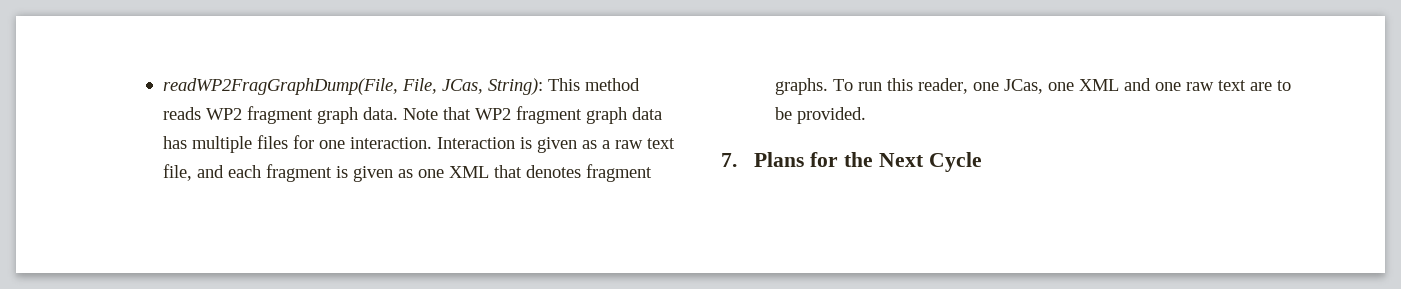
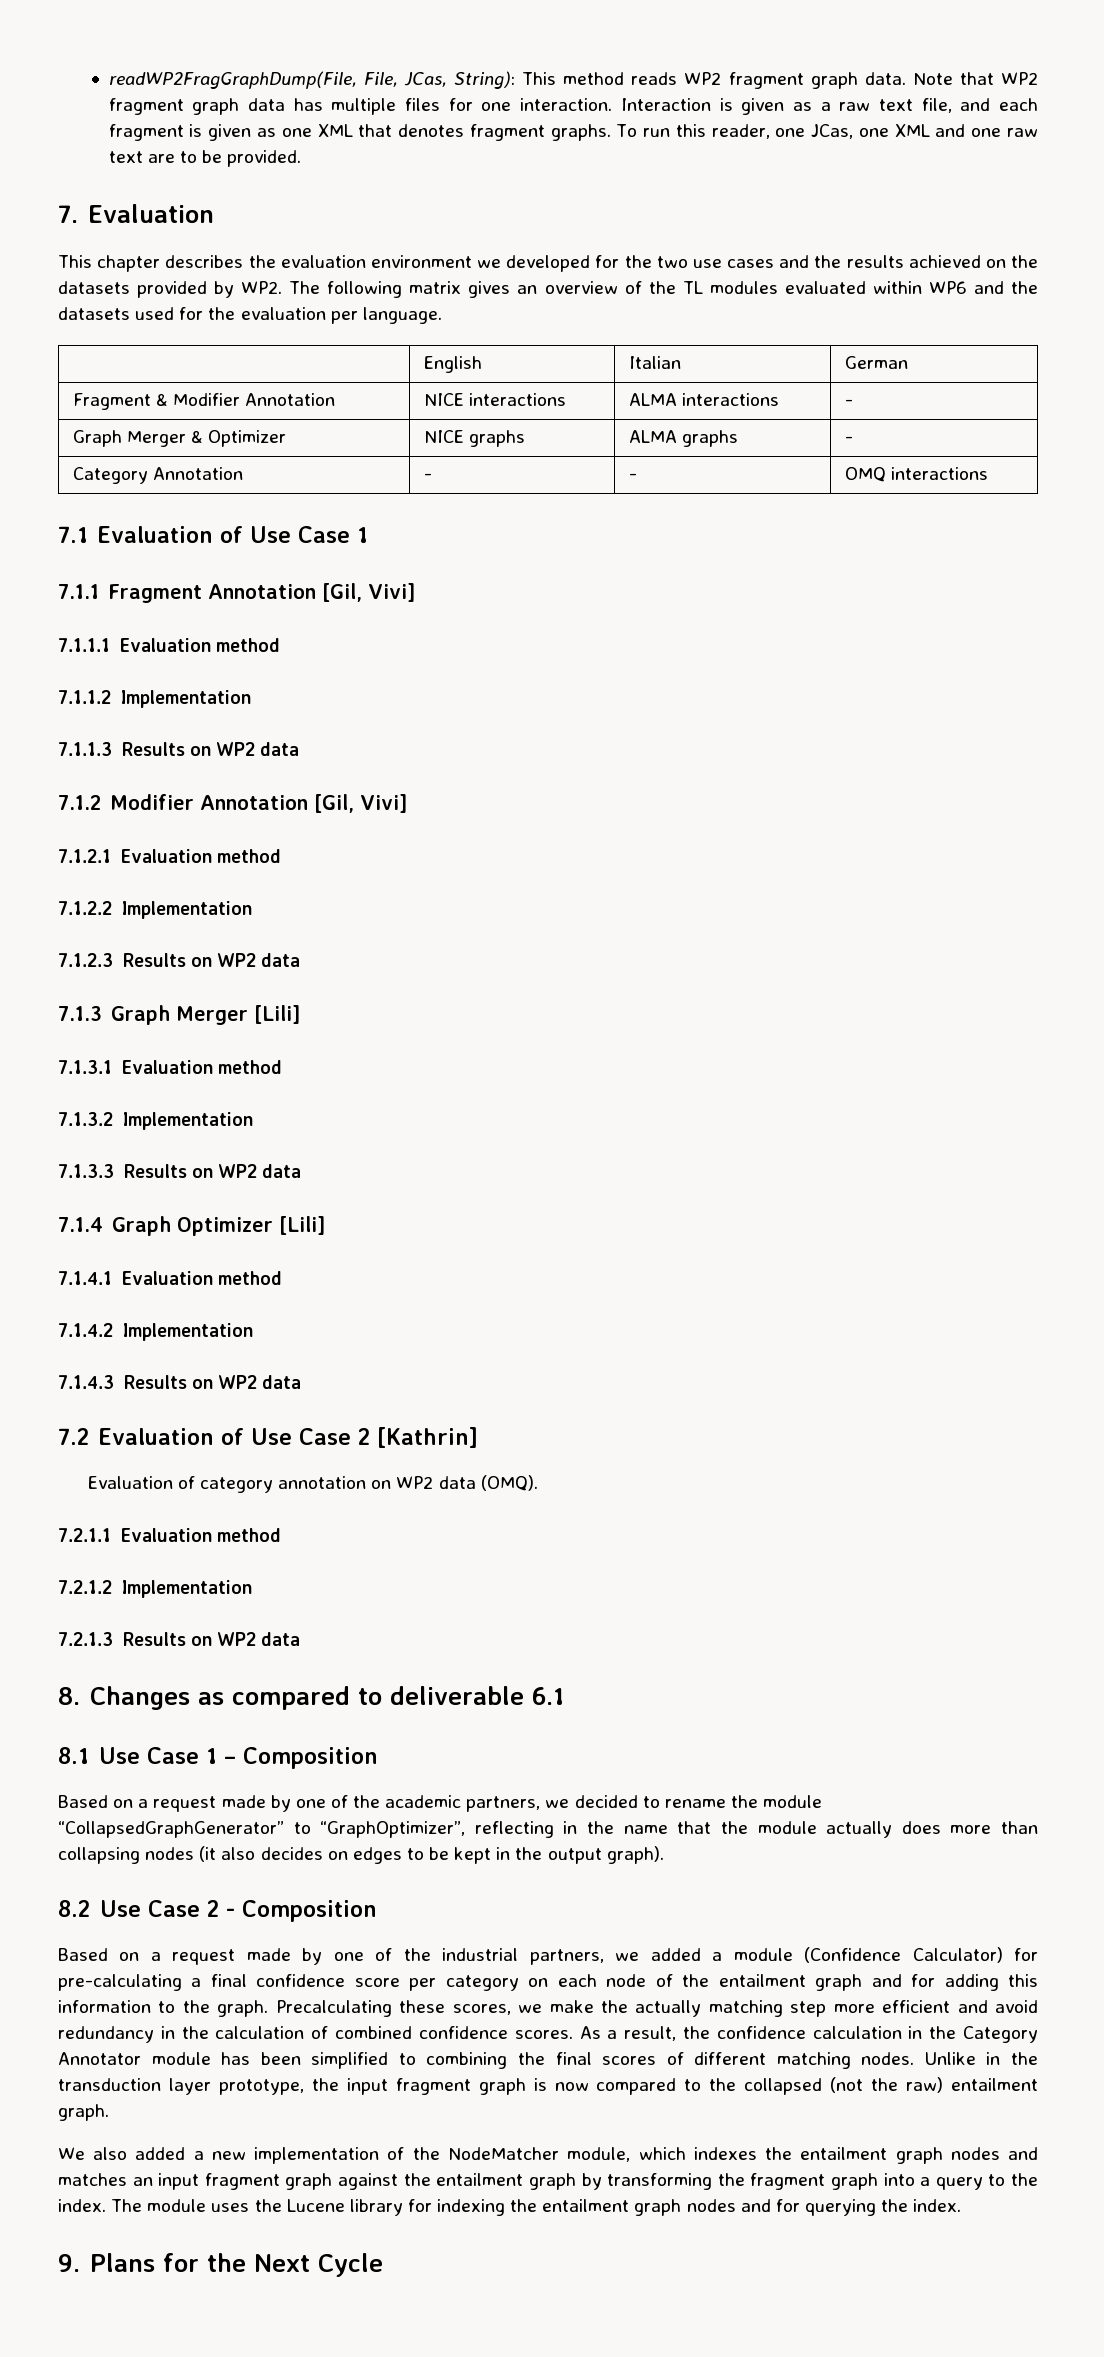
- 7. Plans for the Next Cycle
+ 7. Evaluation
+ This chapter describes the evaluation environment we developed for the two use cases and the results achieved on the datasets provided by WP2. The following matrix gives an overview of the TL modules evaluated within WP6 and the datasets used for the evaluation per language.
+ | English | Italian | German
+ Fragment & Modifier Annotation | NICE interactions | ALMA interactions | -
+ Graph Merger & Optimizer | NICE graphs | ALMA graphs | -
+ Category Annotation | - | - | OMQ interactions
+ 7.1 Evaluation of Use Case 1
+ 7.1.1 Fragment Annotation [Gil, Vivi]
+ 7.1.1.1 Evaluation method
+ 7.1.1.2 Implementation
+ 7.1.1.3 Results on WP2 data
+ 7.1.2 Modifier Annotation [Gil, Vivi]
+ 7.1.2.1 Evaluation method
+ 7.1.2.2 Implementation
+ 7.1.2.3 Results on WP2 data
+ 7.1.3 Graph Merger [Lili]
+ 7.1.3.1 Evaluation method
+ 7.1.3.2 Implementation
+ 7.1.3.3 Results on WP2 data
+ 7.1.4 Graph Optimizer [Lili]
+ 7.1.4.1 Evaluation method
+ 7.1.4.2 Implementation
+ 7.1.4.3 Results on WP2 data
+ 7.2 Evaluation of Use Case 2 [Kathrin]
+ Evaluation of category annotation on WP2 data (OMQ).
+ 7.2.1.1 Evaluation method
+ 7.2.1.2 Implementation
+ 7.2.1.3 Results on WP2 data
+ 8. Changes as compared to deliverable 6.1
+ 8.1 Use Case 1 – Composition
+ Based on a request made by one of the academic partners, we decided to rename the module “CollapsedGraphGenerator” to “GraphOptimizer”, reflecting in the name that the module actually does more than collapsing nodes (it also decides on edges to be kept in the output graph).
+ 8.2 Use Case 2 - Composition
+ Based on a request made by one of the industrial partners, we added a module (Confidence Calculator) for pre-calculating a final confidence score per category on each node of the entailment graph and for adding this information to the graph. Precalculating these scores, we make the actually matching step more efficient and avoid redundancy in the calculation of combined confidence scores. As a result, the confidence calculation in the Category Annotator module has been simplified to combining the final scores of different matching nodes. Unlike in the transduction layer prototype, the input fragment graph is now compared to the collapsed (not the raw) entailment graph.
+ We also added a new implementation of the NodeMatcher module, which indexes the entailment graph nodes and matches an input fragment graph against the entailment graph by transforming the fragment graph into a query to the index. The module uses the Lucene library for indexing the entailment graph nodes and for querying the index.
+ 9. Plans for the Next Cycle

